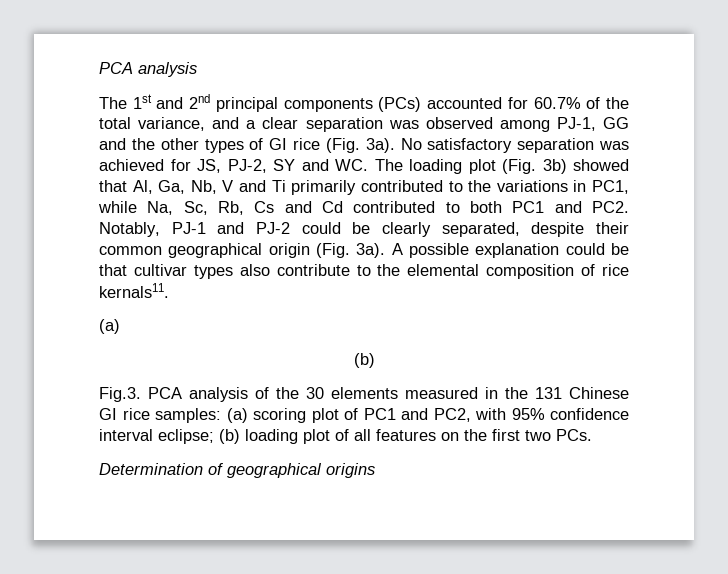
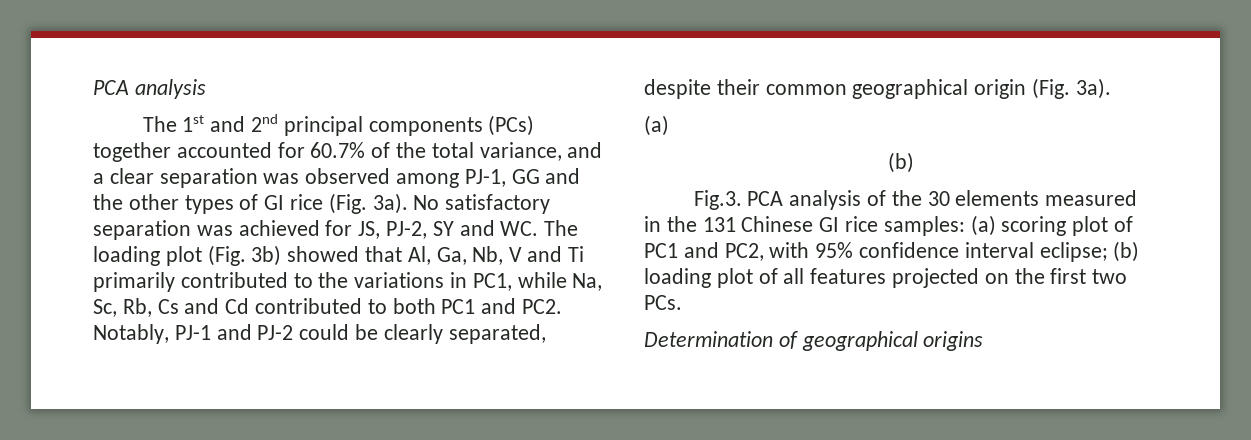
- The 1st and 2nd principal components (PCs) accounted for 60.7% of the total variance, and a clear separation was observed among PJ-1, GG and the other types of GI rice (Fig. 3a).
+ The 1st and 2nd principal components (PCs) together accounted for 60.7% of the total variance, and a clear separation was observed among PJ-1, GG and the other types of GI rice (Fig. 3a).
- A possible explanation could be that cultivar types also contribute to the elemental composition of rice kernals11.
- Fig.3. PCA analysis of the 30 elements measured in the 131 Chinese GI rice samples: (a) scoring plot of PC1 and PC2, with 95% confidence interval eclipse; (b) loading plot of all features on the first two PCs.
+ Fig.3. PCA analysis of the 30 elements measured in the 131 Chinese GI rice samples: (a) scoring plot of PC1 and PC2, with 95% confidence interval eclipse; (b) loading plot of all features projected on the first two PCs.

